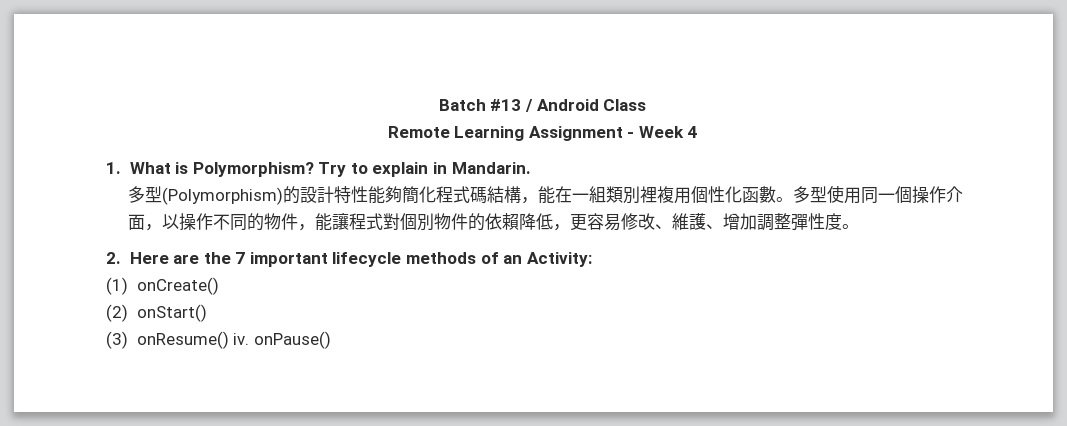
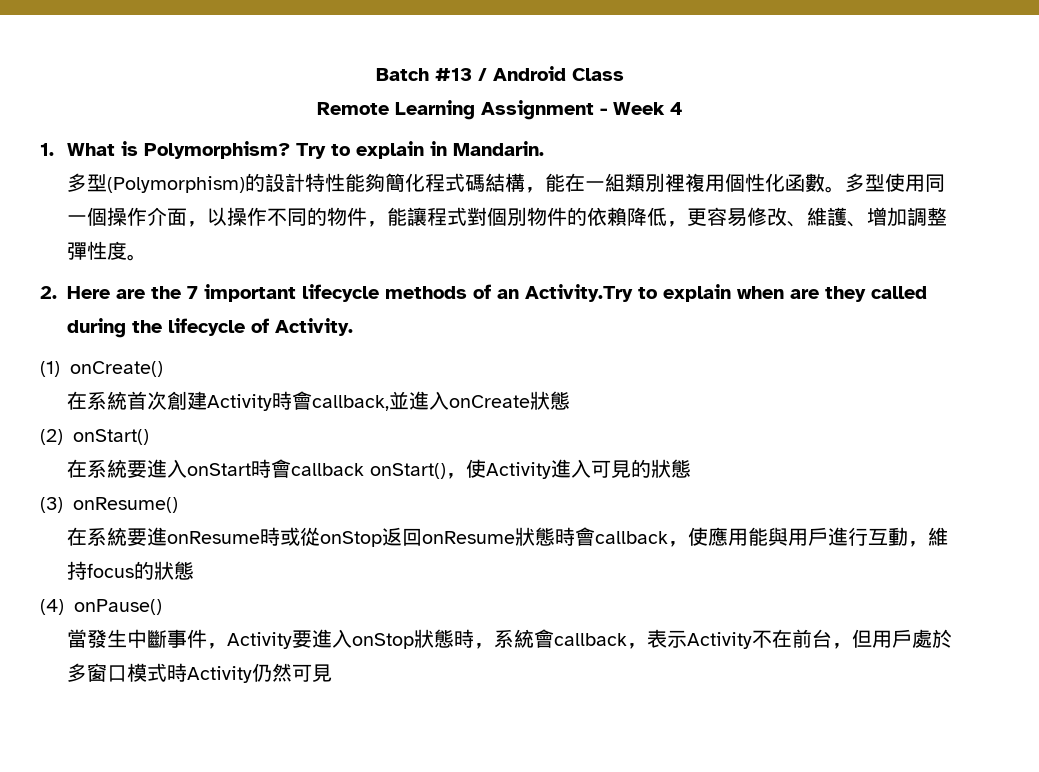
- 2. Here are the 7 important lifecycle methods of an Activity:
+ 2. Here are the 7 important lifecycle methods of an Activity.Try to explain when are they called during the lifecycle of Activity.
  (1) onCreate()
+ 在系統首次創建Activity時會callback,並進入onCreate狀態
  (2) onStart()
- (3) onResume() iv. onPause()
+ 在系統要進入onStart時會callback onStart()，使Activity進入可見的狀態
+ (3) onResume()
+ 在系統要進onResume時或從onStop返回onResume狀態時會callback，使應用能與用戶進行互動，維持focus的狀態
+ (4) onPause()
+ 當發生中斷事件，Activity要進入onStop狀態時，系統會callback，表示Activity不在前台，但用戶處於多窗口模式時Activity仍然可見

